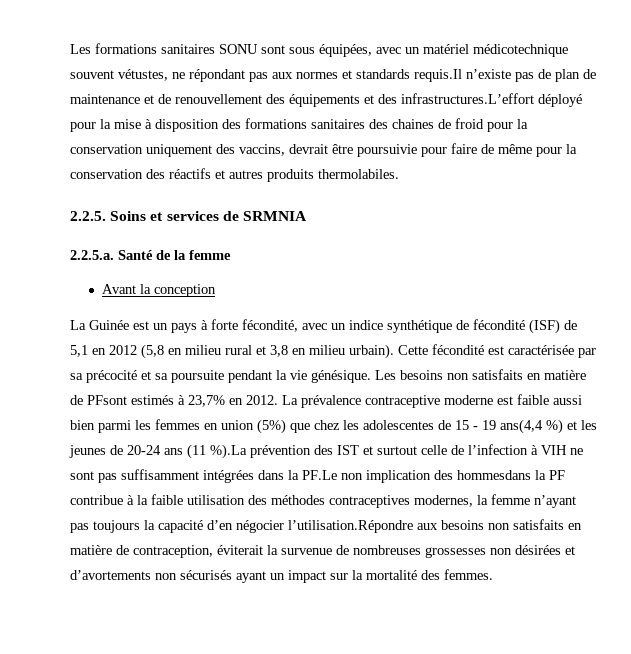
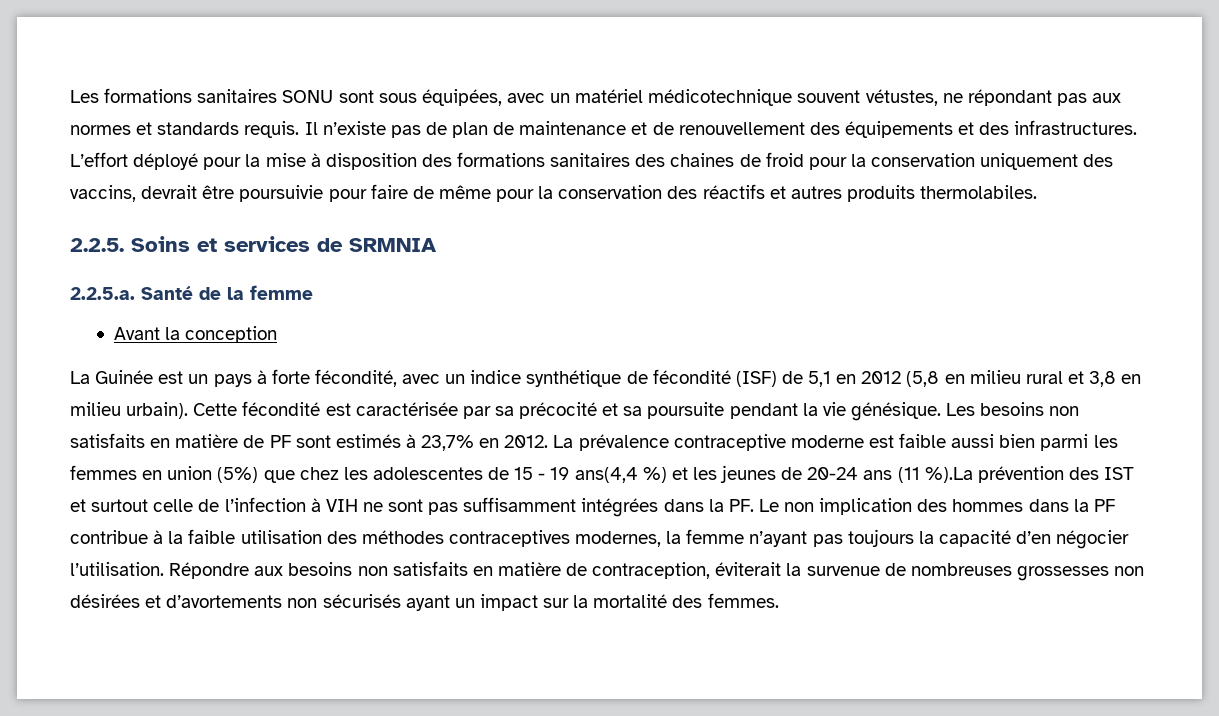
- Les formations sanitaires SONU sont sous équipées, avec un matériel médicotechnique souvent vétustes, ne répondant pas aux normes et standards requis.Il n’existe pas de plan de maintenance et de renouvellement des équipements et des infrastructures.L’effort déployé pour la mise à disposition des formations sanitaires des chaines de froid pour la conservation uniquement des vaccins, devrait être poursuivie pour faire de même pour la conservation des réactifs et autres produits thermolabiles.
+ Les formations sanitaires SONU sont sous équipées, avec un matériel médicotechnique souvent vétustes, ne répondant pas aux normes et standards requis. Il n’existe pas de plan de maintenance et de renouvellement des équipements et des infrastructures. L’effort déployé pour la mise à disposition des formations sanitaires des chaines de froid pour la conservation uniquement des vaccins, devrait être poursuivie pour faire de même pour la conservation des réactifs et autres produits thermolabiles.
- Les besoins non satisfaits en matière de PFsont estimés à 23,7% en 2012.
+ Les besoins non satisfaits en matière de PF sont estimés à 23,7% en 2012.
- La prévalence contraceptive moderne est faible aussi bien parmi les femmes en union (5%) que chez les adolescentes de 15 - 19 ans(4,4 %) et les jeunes de 20-24 ans (11 %).La prévention des IST et surtout celle de l’infection à VIH ne sont pas suffisamment intégrées dans la PF.Le non implication des hommesdans la PF contribue à la faible utilisation des méthodes contraceptives modernes, la femme n’ayant pas toujours la capacité d’en négocier l’utilisation.Répondre aux besoins non satisfaits en matière de contraception, éviterait la survenue de nombreuses grossesses non désirées et d’avortements non sécurisés ayant un impact sur la mortalité des femmes.
+ La prévalence contraceptive moderne est faible aussi bien parmi les femmes en union (5%) que chez les adolescentes de 15 - 19 ans(4,4 %) et les jeunes de 20-24 ans (11 %).La prévention des IST et surtout celle de l’infection à VIH ne sont pas suffisamment intégrées dans la PF. Le non implication des hommes dans la PF contribue à la faible utilisation des méthodes contraceptives modernes, la femme n’ayant pas toujours la capacité d’en négocier l’utilisation. Répondre aux besoins non satisfaits en matière de contraception, éviterait la survenue de nombreuses grossesses non désirées et d’avortements non sécurisés ayant un impact sur la mortalité des femmes.

